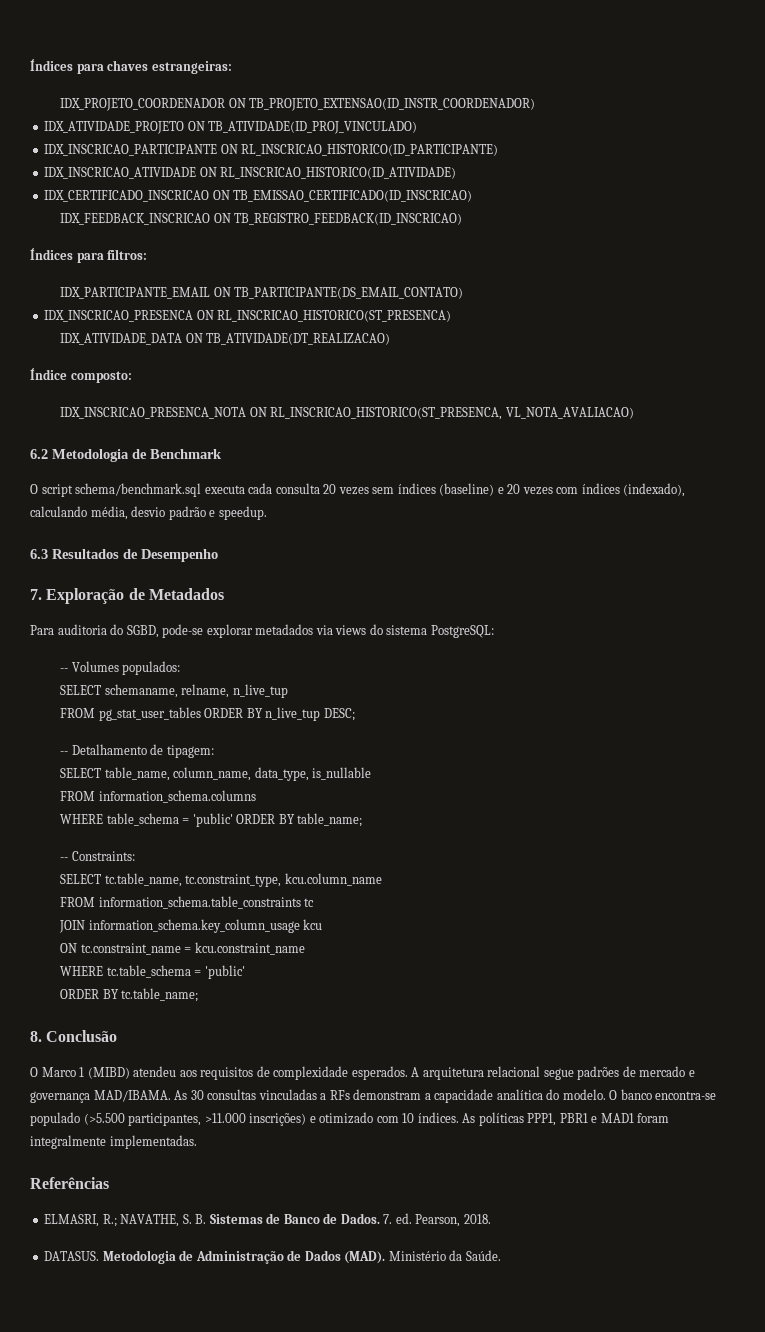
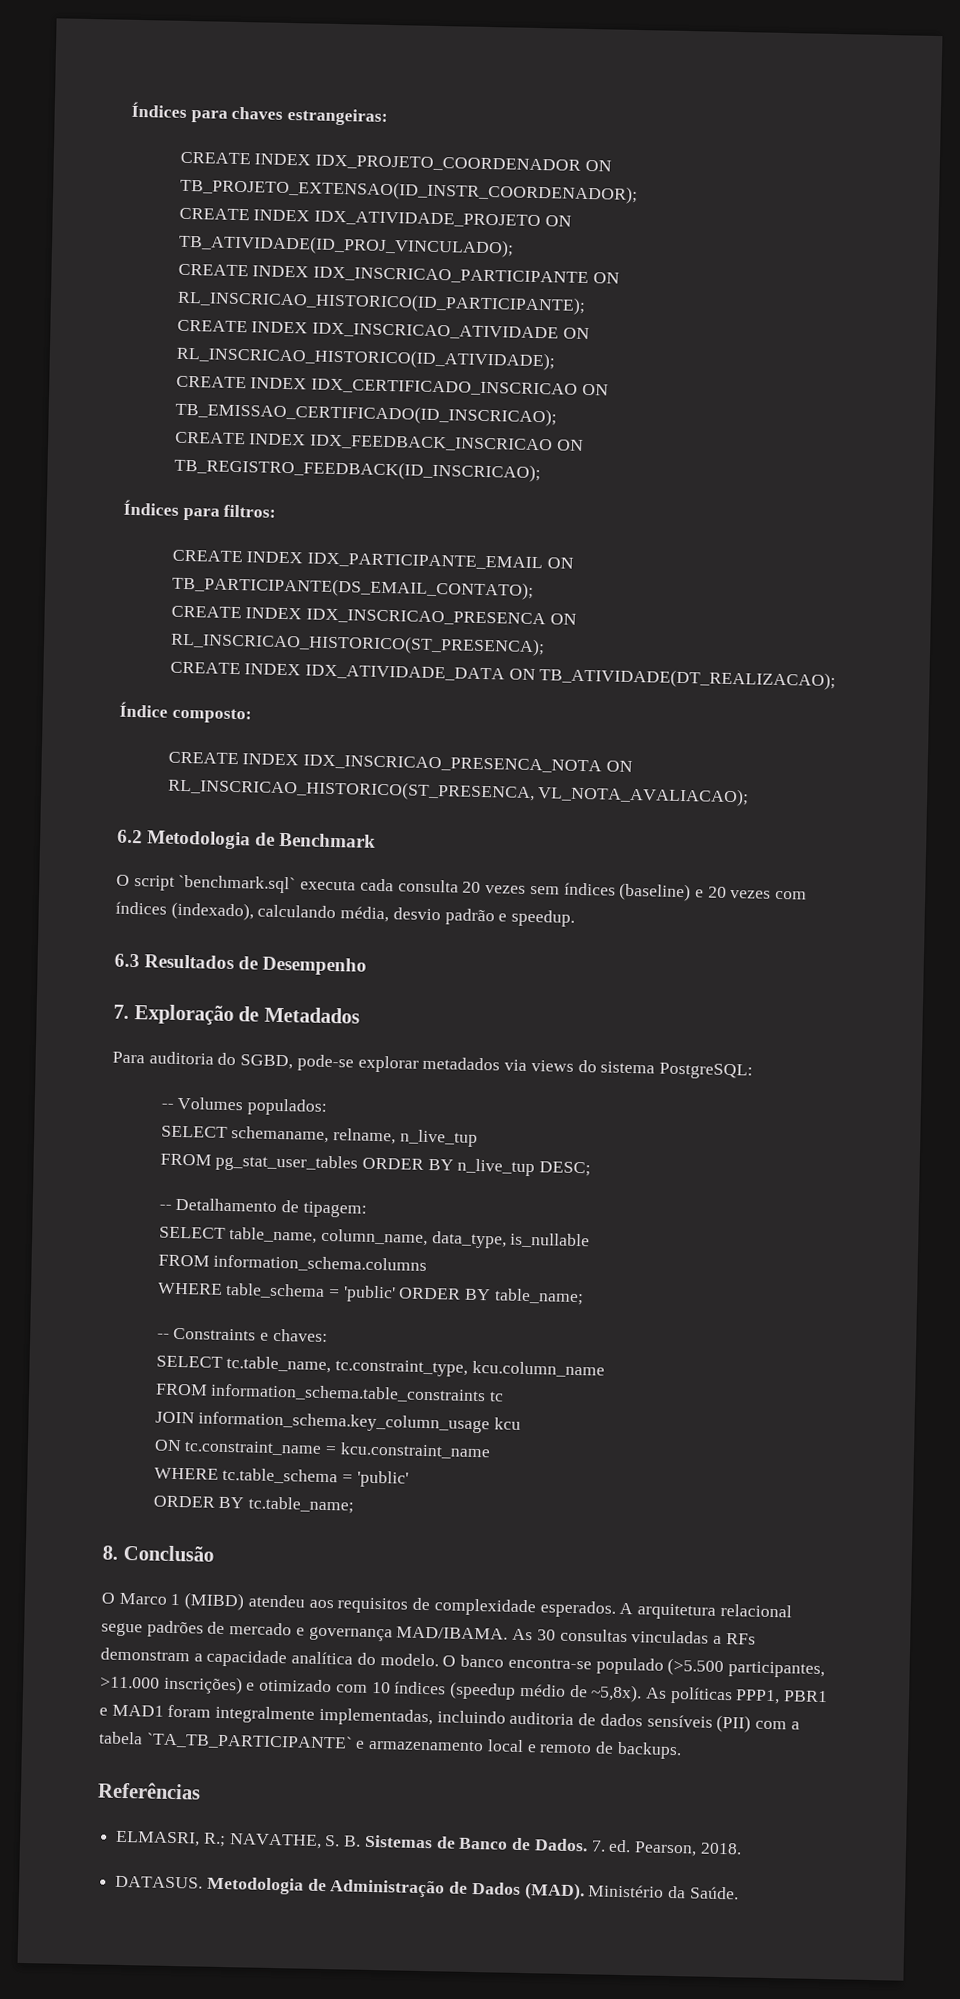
- IDX_PROJETO_COORDENADOR ON TB_PROJETO_EXTENSAO(ID_INSTR_COORDENADOR)
- IDX_ATIVIDADE_PROJETO ON TB_ATIVIDADE(ID_PROJ_VINCULADO)
- IDX_INSCRICAO_PARTICIPANTE ON RL_INSCRICAO_HISTORICO(ID_PARTICIPANTE)
- IDX_INSCRICAO_ATIVIDADE ON RL_INSCRICAO_HISTORICO(ID_ATIVIDADE)
- IDX_CERTIFICADO_INSCRICAO ON TB_EMISSAO_CERTIFICADO(ID_INSCRICAO)
- IDX_FEEDBACK_INSCRICAO ON TB_REGISTRO_FEEDBACK(ID_INSCRICAO)
+ CREATE INDEX IDX_PROJETO_COORDENADOR ON TB_PROJETO_EXTENSAO(ID_INSTR_COORDENADOR);
+ CREATE INDEX IDX_ATIVIDADE_PROJETO ON TB_ATIVIDADE(ID_PROJ_VINCULADO);
+ CREATE INDEX IDX_INSCRICAO_PARTICIPANTE ON RL_INSCRICAO_HISTORICO(ID_PARTICIPANTE);
+ CREATE INDEX IDX_INSCRICAO_ATIVIDADE ON RL_INSCRICAO_HISTORICO(ID_ATIVIDADE);
+ CREATE INDEX IDX_CERTIFICADO_INSCRICAO ON TB_EMISSAO_CERTIFICADO(ID_INSCRICAO);
+ CREATE INDEX IDX_FEEDBACK_INSCRICAO ON TB_REGISTRO_FEEDBACK(ID_INSCRICAO);
- IDX_PARTICIPANTE_EMAIL ON TB_PARTICIPANTE(DS_EMAIL_CONTATO)
- IDX_INSCRICAO_PRESENCA ON RL_INSCRICAO_HISTORICO(ST_PRESENCA)
- IDX_ATIVIDADE_DATA ON TB_ATIVIDADE(DT_REALIZACAO)
+ CREATE INDEX IDX_PARTICIPANTE_EMAIL ON TB_PARTICIPANTE(DS_EMAIL_CONTATO);
+ CREATE INDEX IDX_INSCRICAO_PRESENCA ON RL_INSCRICAO_HISTORICO(ST_PRESENCA);
+ CREATE INDEX IDX_ATIVIDADE_DATA ON TB_ATIVIDADE(DT_REALIZACAO);
- IDX_INSCRICAO_PRESENCA_NOTA ON RL_INSCRICAO_HISTORICO(ST_PRESENCA, VL_NOTA_AVALIACAO)
+ CREATE INDEX IDX_INSCRICAO_PRESENCA_NOTA ON RL_INSCRICAO_HISTORICO(ST_PRESENCA, VL_NOTA_AVALIACAO);
- O script schema/benchmark.sql executa cada consulta 20 vezes sem índices (baseline) e 20 vezes com índices (indexado), calculando média, desvio padrão e speedup.
+ O script `benchmark.sql` executa cada consulta 20 vezes sem índices (baseline) e 20 vezes com índices (indexado), calculando média, desvio padrão e speedup.
- -- Constraints:
+ -- Constraints e chaves:
- O banco encontra-se populado (>5.500 participantes, >11.000 inscrições) e otimizado com 10 índices.
+ O banco encontra-se populado (>5.500 participantes, >11.000 inscrições) e otimizado com 10 índices (speedup médio de ~5,8x).
- As políticas PPP1, PBR1 e MAD1 foram integralmente implementadas.
+ As políticas PPP1, PBR1 e MAD1 foram integralmente implementadas, incluindo auditoria de dados sensíveis (PII) com a tabela `TA_TB_PARTICIPANTE` e armazenamento local e remoto de backups.

